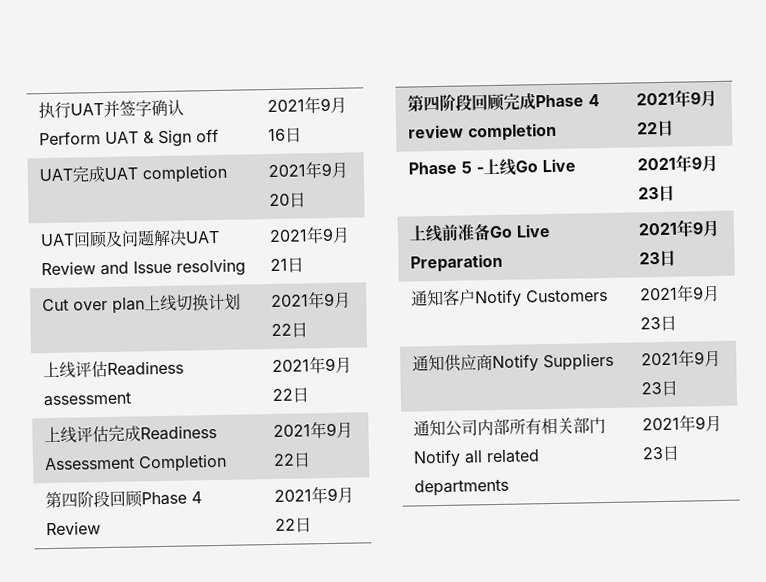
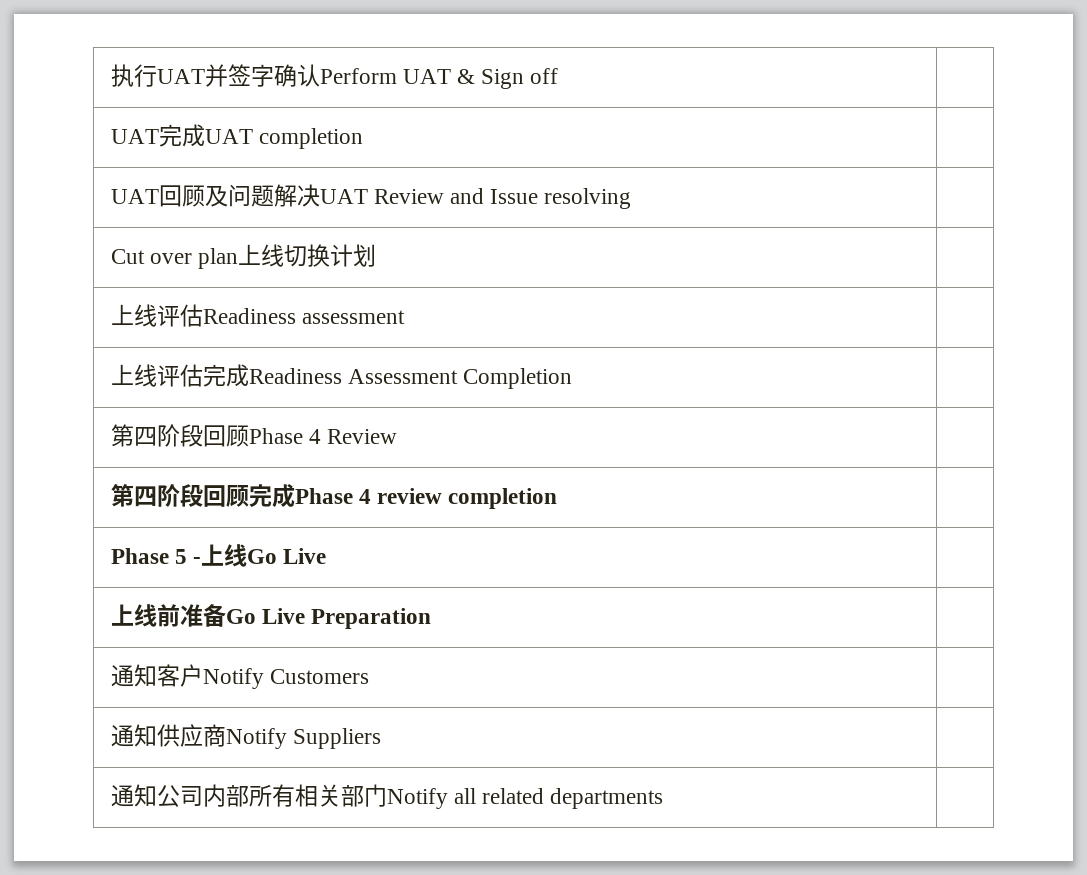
- 执行UAT并签字确认Perform UAT & Sign off | 2021年9月16日
+ 执行UAT并签字确认Perform UAT & Sign off |
- UAT完成UAT completion | 2021年9月20日
+ UAT完成UAT completion |
- UAT回顾及问题解决UAT Review and Issue resolving | 2021年9月21日
+ UAT回顾及问题解决UAT Review and Issue resolving |
- Cut over plan上线切换计划 | 2021年9月22日
+ Cut over plan上线切换计划 |
- 上线评估Readiness assessment | 2021年9月22日
+ 上线评估Readiness assessment |
- 上线评估完成Readiness Assessment Completion | 2021年9月22日
+ 上线评估完成Readiness Assessment Completion |
- 第四阶段回顾Phase 4 Review | 2021年9月22日
+ 第四阶段回顾Phase 4 Review |
- 第四阶段回顾完成Phase 4 review completion | 2021年9月22日
+ 第四阶段回顾完成Phase 4 review completion |
- Phase 5 -上线Go Live | 2021年9月23日
+ Phase 5 -上线Go Live |
- 上线前准备Go Live Preparation | 2021年9月23日
+ 上线前准备Go Live Preparation |
- 通知客户Notify Customers | 2021年9月23日
+ 通知客户Notify Customers |
- 通知供应商Notify Suppliers | 2021年9月23日
+ 通知供应商Notify Suppliers |
- 通知公司内部所有相关部门Notify all related departments | 2021年9月23日
+ 通知公司内部所有相关部门Notify all related departments |

